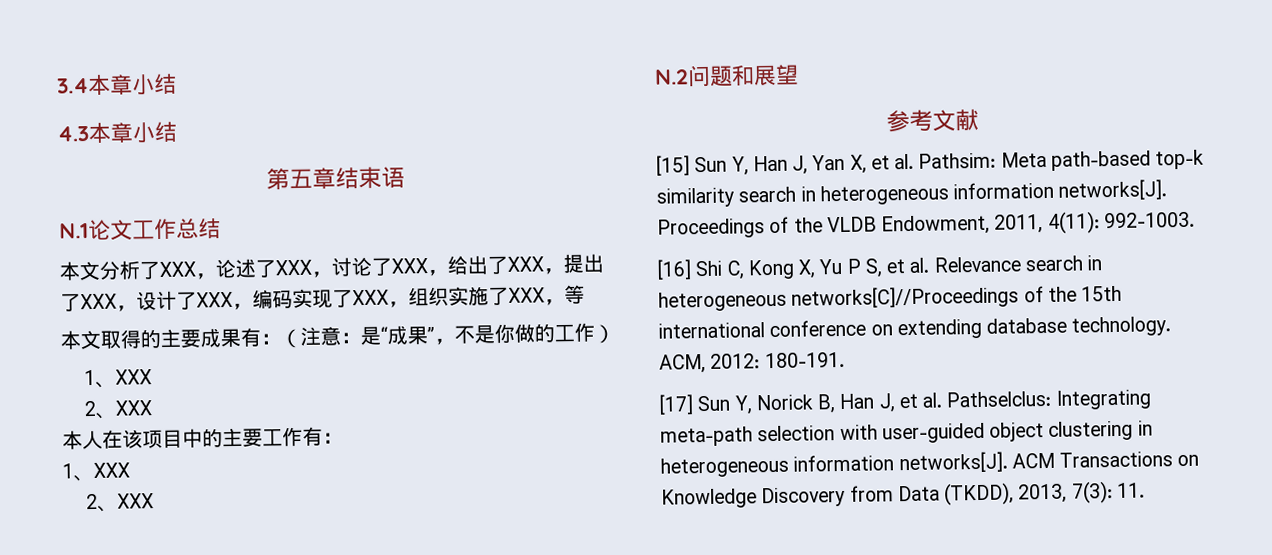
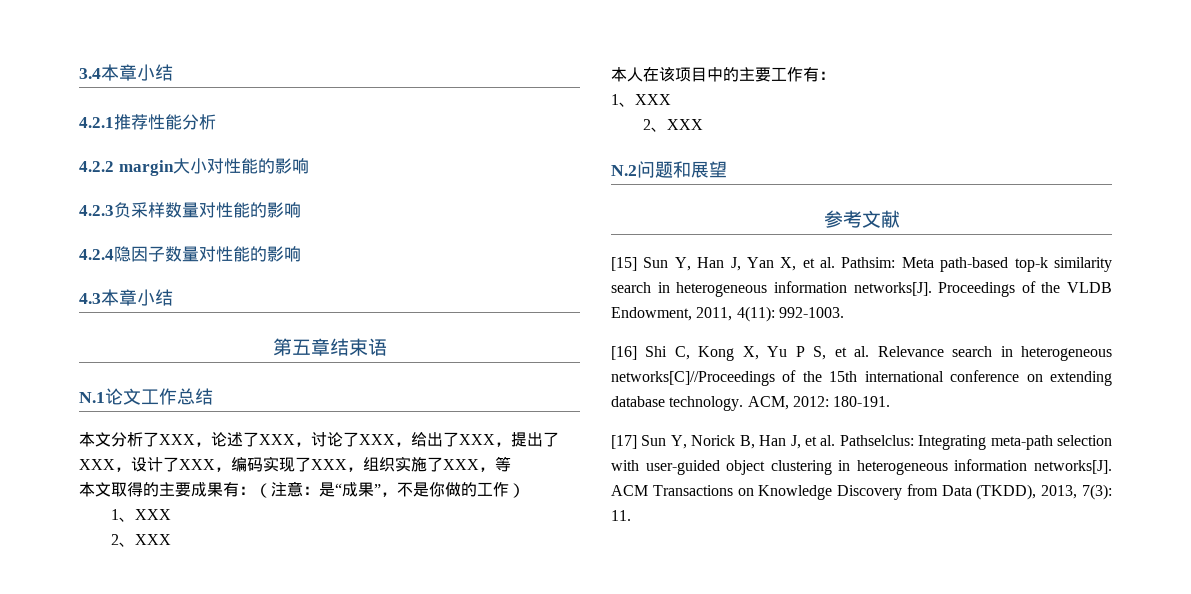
+ 4.2.1推荐性能分析
+ 4.2.2 margin大小对性能的影响
+ 4.2.3负采样数量对性能的影响
+ 4.2.4隐因子数量对性能的影响

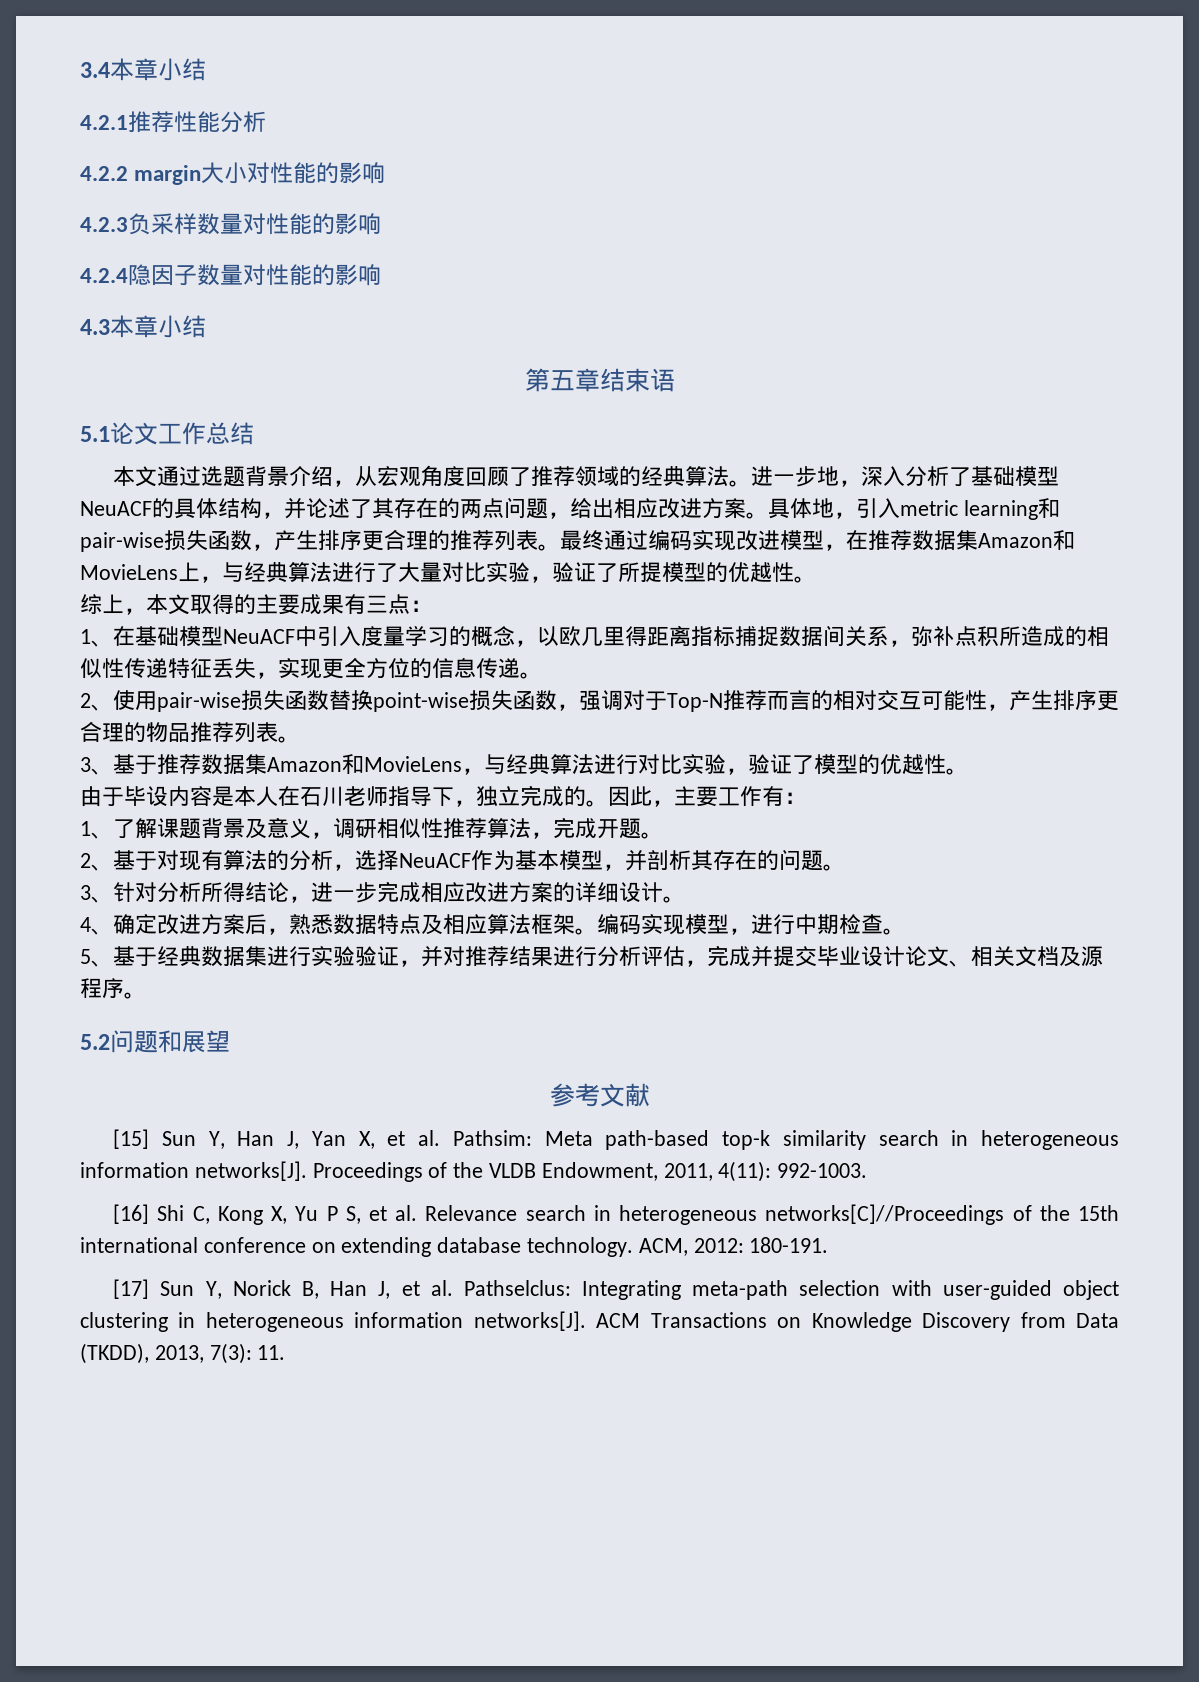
- N.1论文工作总结
+ 5.1论文工作总结
- 本文分析了XXX，论述了XXX，讨论了XXX，给出了XXX，提出了XXX，设计了XXX，编码实现了XXX，组织实施了XXX，等
- 本文取得的主要成果有：（注意：是“成果”，不是你做的工作）
- 1、XXX
- 2、XXX
- 本人在该项目中的主要工作有：
- 1、XXX
- 2、XXX
- N.2问题和展望
+ 本文通过选题背景介绍，从宏观角度回顾了推荐领域的经典算法。进一步地，深入分析了基础模型NeuACF的具体结构，并论述了其存在的两点问题，给出相应改进方案。具体地，引入metric learning和pair-wise损失函数，产生排序更合理的推荐列表。最终通过编码实现改进模型，在推荐数据集Amazon和MovieLens上，与经典算法进行了大量对比实验，验证了所提模型的优越性。
+ 综上，本文取得的主要成果有三点：
+ 1、在基础模型NeuACF中引入度量学习的概念，以欧几里得距离指标捕捉数据间关系，弥补点积所造成的相似性传递特征丢失，实现更全方位的信息传递。
+ 2、使用pair-wise损失函数替换point-wise损失函数，强调对于Top-N推荐而言的相对交互可能性，产生排序更合理的物品推荐列表。
+ 3、基于推荐数据集Amazon和MovieLens，与经典算法进行对比实验，验证了模型的优越性。
+ 由于毕设内容是本人在石川老师指导下，独立完成的。因此，主要工作有：
+ 1、了解课题背景及意义，调研相似性推荐算法，完成开题。
+ 2、基于对现有算法的分析，选择NeuACF作为基本模型，并剖析其存在的问题。
+ 3、针对分析所得结论，进一步完成相应改进方案的详细设计。
+ 4、确定改进方案后，熟悉数据特点及相应算法框架。编码实现模型，进行中期检查。
+ 5、基于经典数据集进行实验验证，并对推荐结果进行分析评估，完成并提交毕业设计论文、相关文档及源程序。
+ 5.2问题和展望

